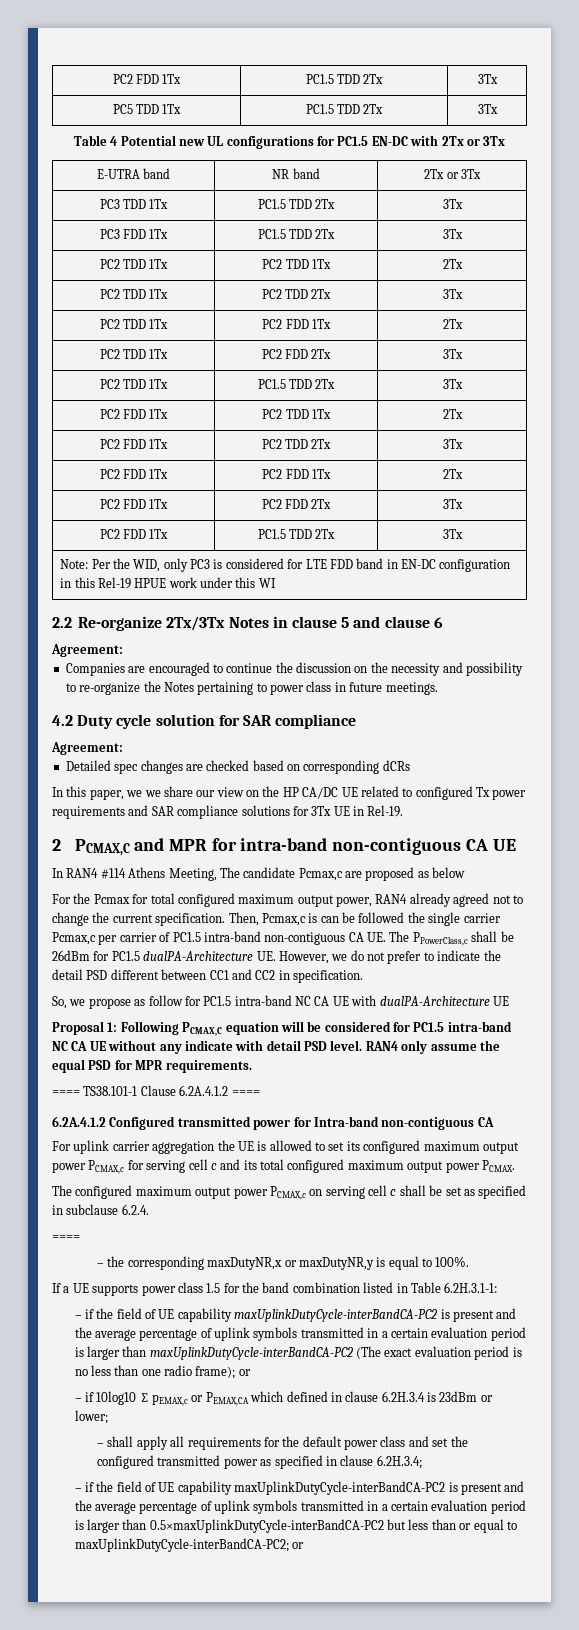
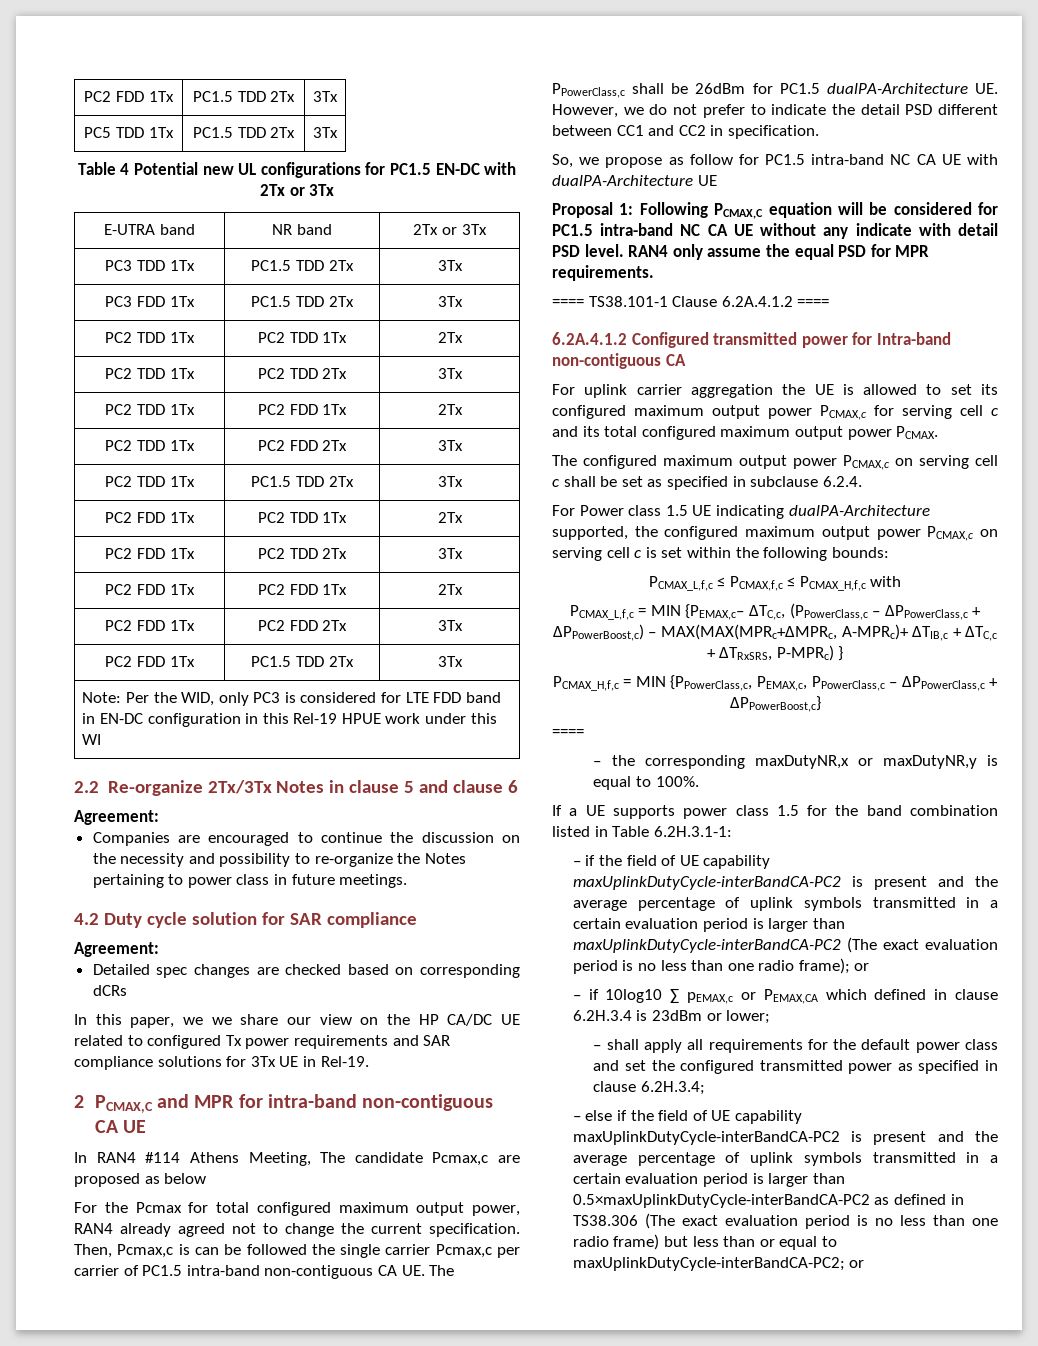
+ For Power class 1.5 UE indicating dualPA-Architecture supported, the configured maximum output power PCMAX,c on serving cell c is set within the following bounds:
+ PCMAX_L,f,c ≤ PCMAX,f,c ≤ PCMAX_H,f,c with
+ PCMAX_L,f,c = MIN {PEMAX,c– ∆TC,c, (PPowerClass,c – ΔPPowerClass,c + ΔPPowerBoost,c) – MAX(MAX(MPRc+∆MPRc, A-MPRc)+ ΔTIB,c + ∆TC,c + ∆TRxSRS, P-MPRc) }
+ PCMAX_H,f,c = MIN {PPowerClass,c, PEMAX,c, PPowerClass,c – ΔPPowerClass,c + ΔPPowerBoost,c}
- – if the field of UE capability maxUplinkDutyCycle-interBandCA-PC2 is present and the average percentage of uplink symbols transmitted in a certain evaluation period is larger than 0.5×maxUplinkDutyCycle-interBandCA-PC2 but less than or equal to maxUplinkDutyCycle-interBandCA-PC2; or
+ – else if the field of UE capability maxUplinkDutyCycle-interBandCA-PC2 is present and the average percentage of uplink symbols transmitted in a certain evaluation period is larger than 0.5×maxUplinkDutyCycle-interBandCA-PC2 as defined in TS38.306 (The exact evaluation period is no less than one radio frame) but less than or equal to maxUplinkDutyCycle-interBandCA-PC2; or

